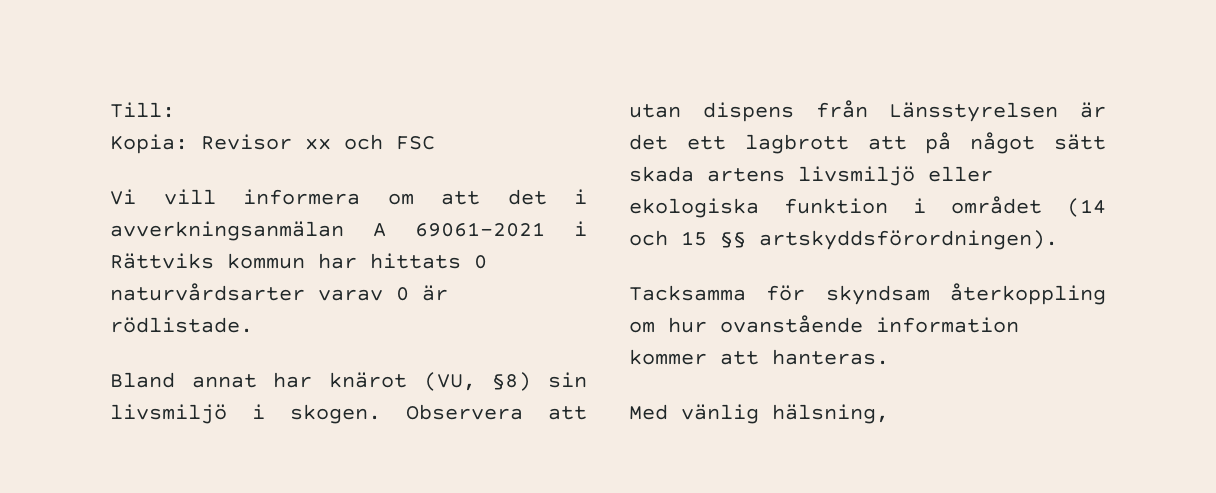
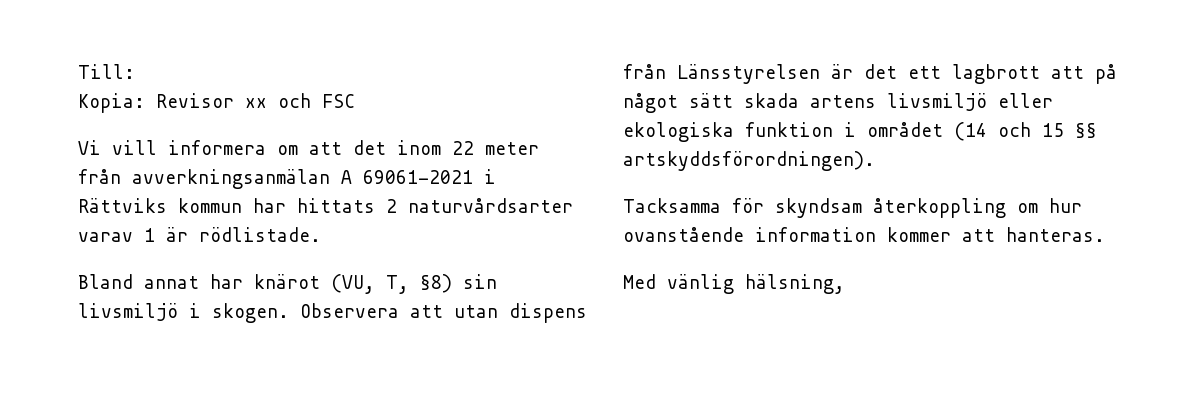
- Vi vill informera om att det i avverkningsanmälan A 69061-2021 i Rättviks kommun har hittats 0 naturvårdsarter varav 0 är rödlistade.
+ Vi vill informera om att det inom 22 meter från avverkningsanmälan A 69061-2021 i Rättviks kommun har hittats 2 naturvårdsarter varav 1 är rödlistade.
- Bland annat har knärot (VU, §8) sin livsmiljö i skogen.
+ Bland annat har knärot (VU, T, §8) sin livsmiljö i skogen.

